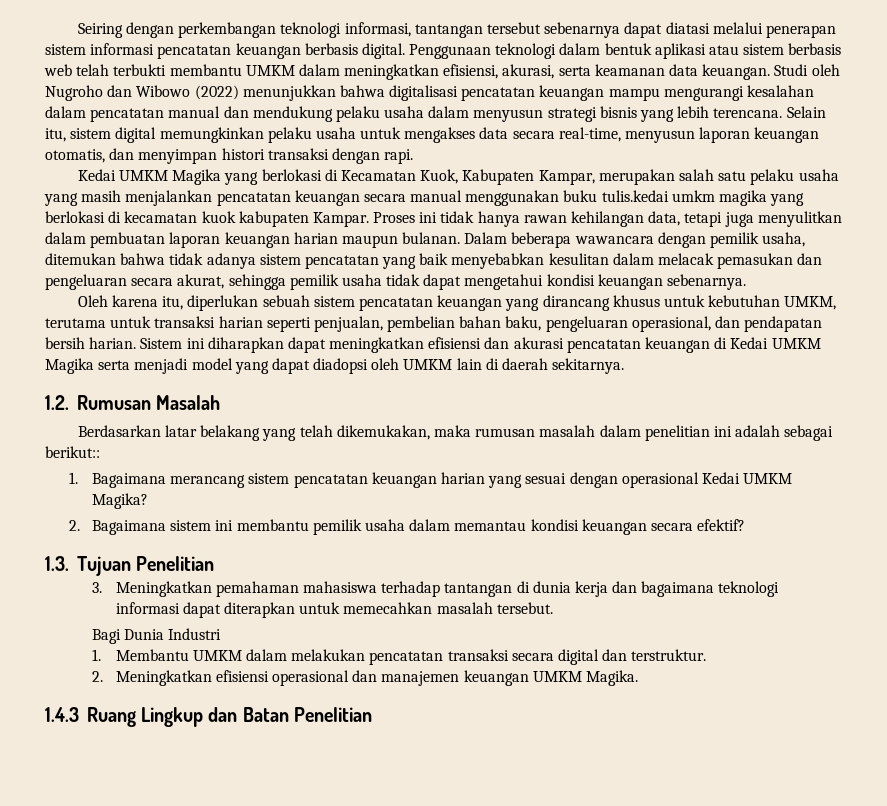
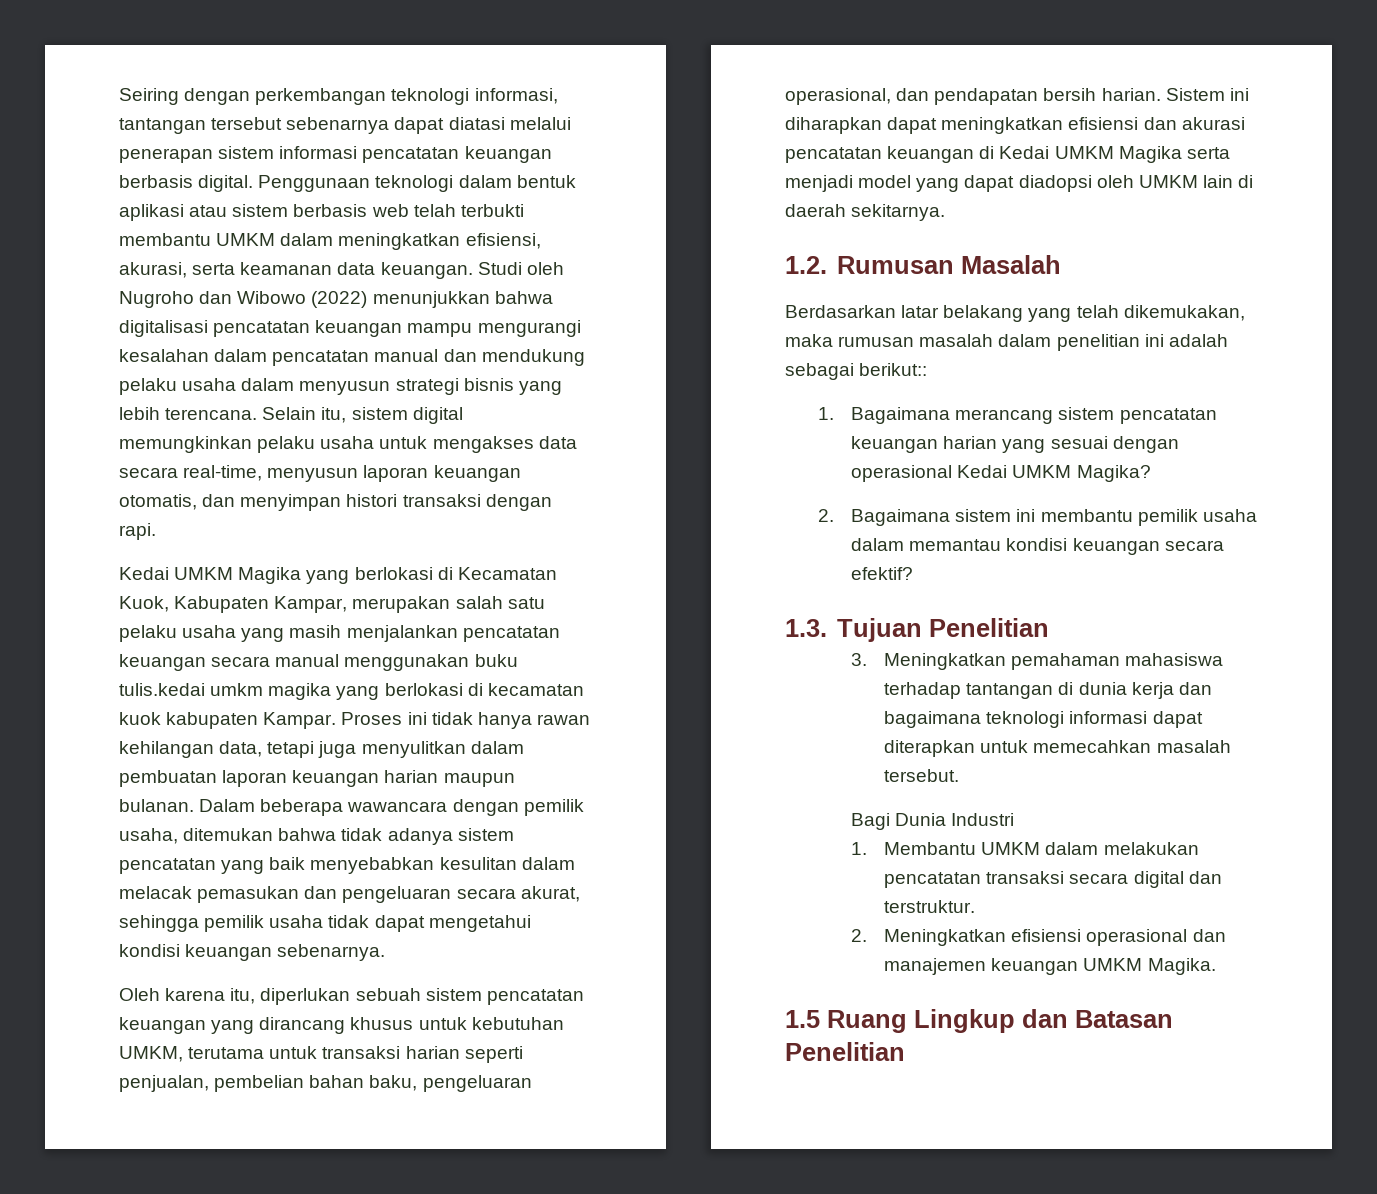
- 1.4.3 Ruang Lingkup dan Batan Penelitian
+ 1.5 Ruang Lingkup dan Batasan Penelitian

